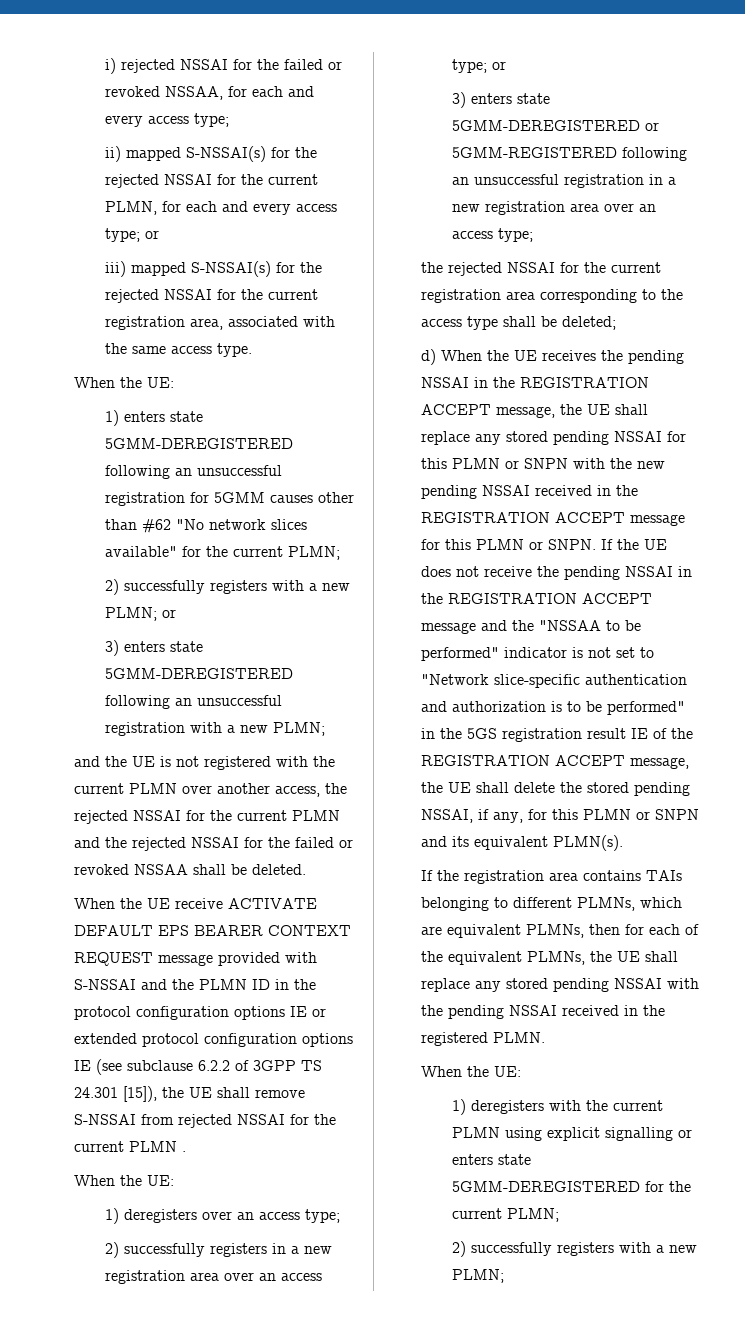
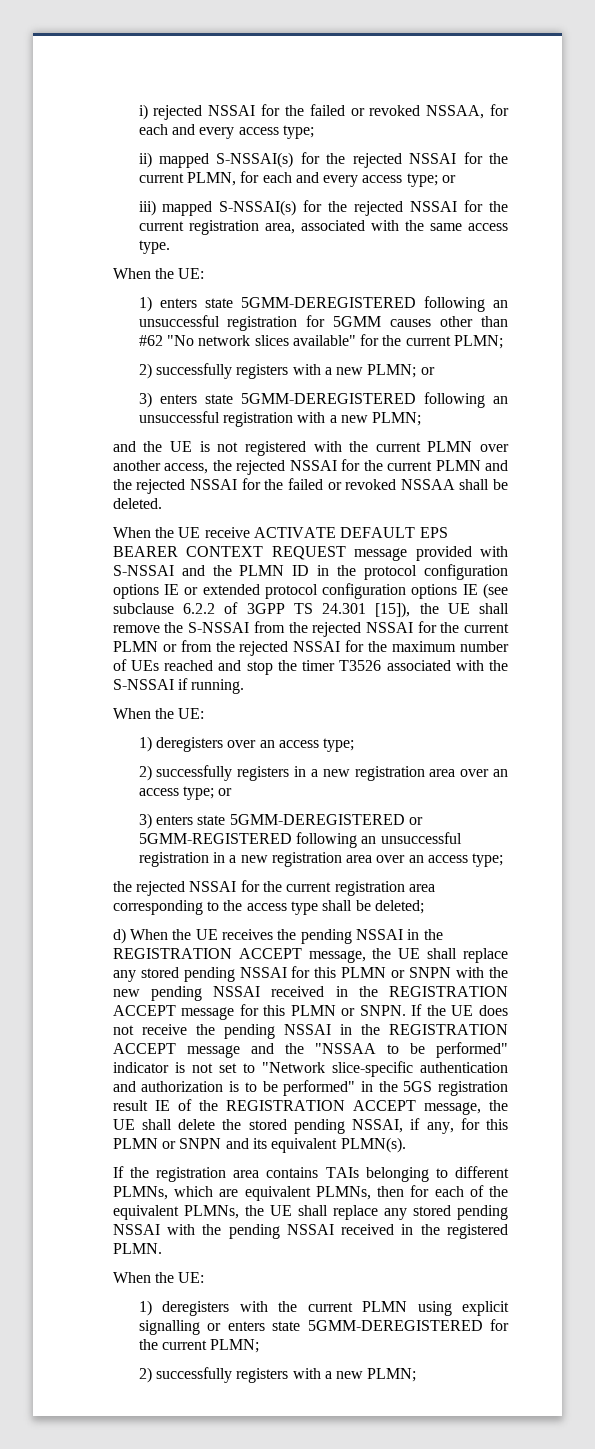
- When the UE receive ACTIVATE DEFAULT EPS BEARER CONTEXT REQUEST message provided with S-NSSAI and the PLMN ID in the protocol configuration options IE or extended protocol configuration options IE (see subclause 6.2.2 of 3GPP TS 24.301 [15]), the UE shall remove S-NSSAI from rejected NSSAI for the current PLMN .
+ When the UE receive ACTIVATE DEFAULT EPS BEARER CONTEXT REQUEST message provided with S-NSSAI and the PLMN ID in the protocol configuration options IE or extended protocol configuration options IE (see subclause 6.2.2 of 3GPP TS 24.301 [15]), the UE shall remove the S-NSSAI from the rejected NSSAI for the current PLMN or from the rejected NSSAI for the maximum number of UEs reached and stop the timer T3526 associated with the S-NSSAI if running.

